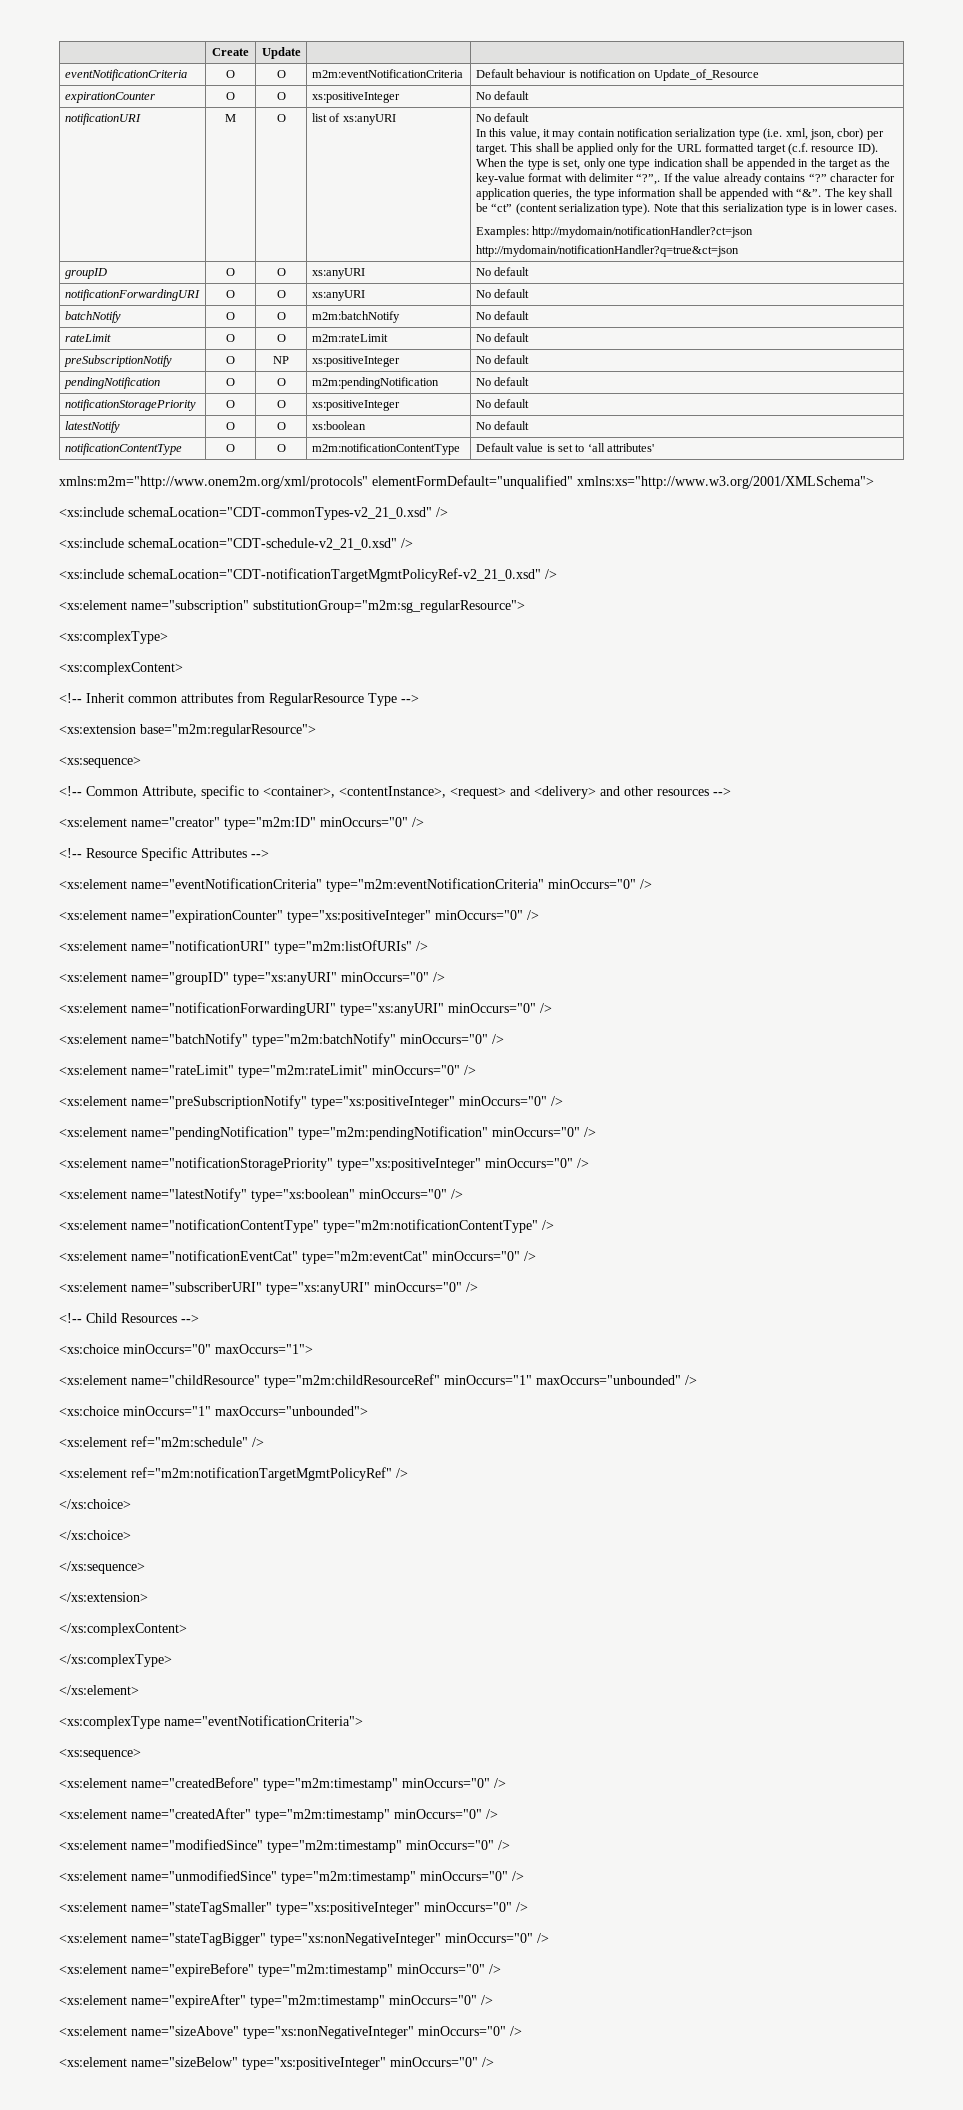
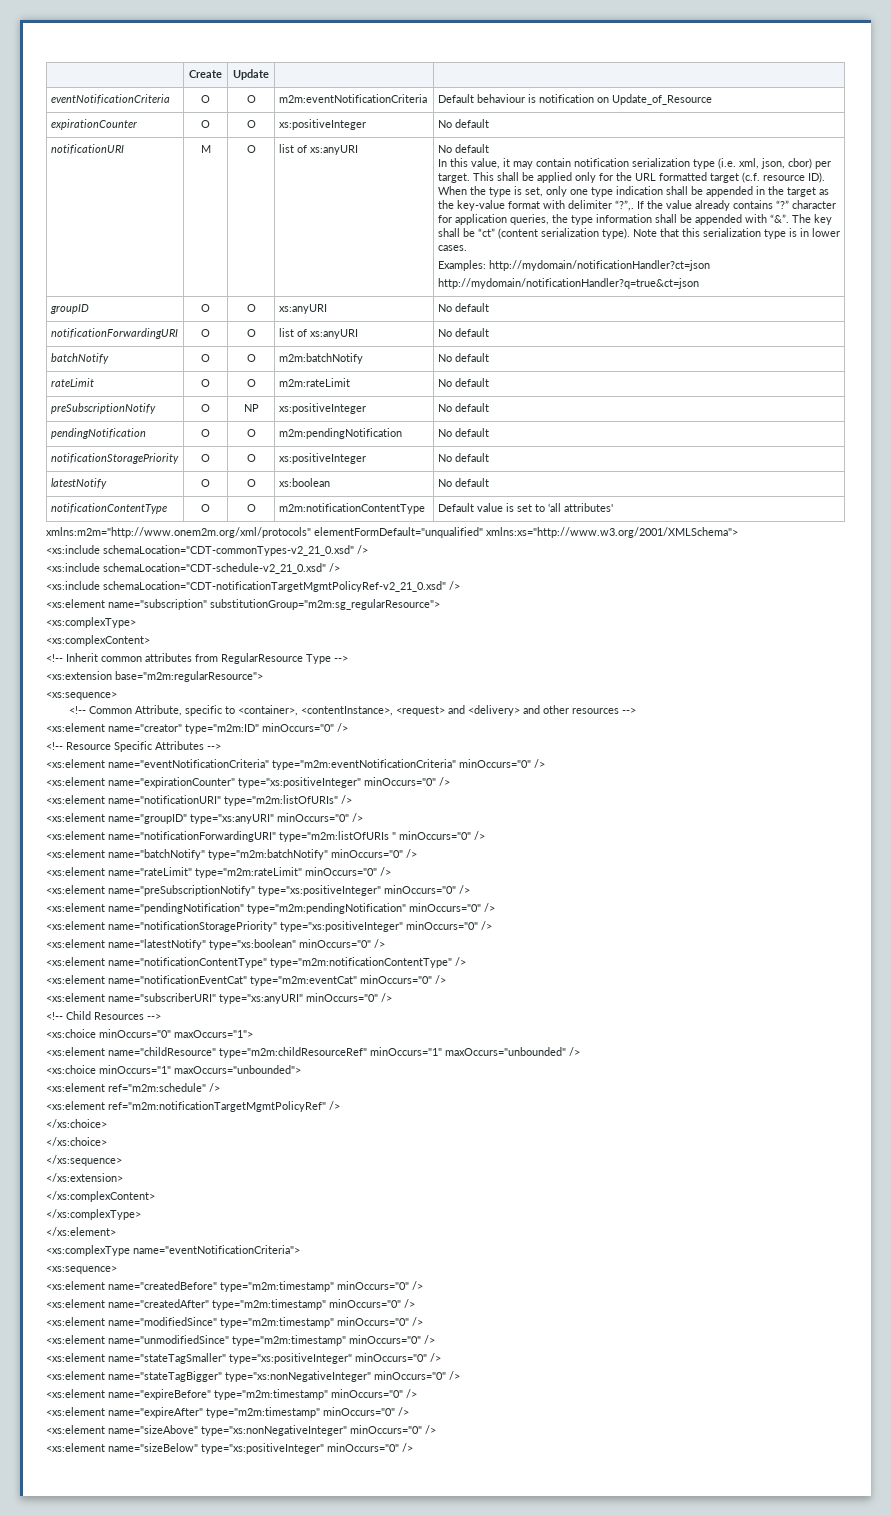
- notificationForwardingURI | O | O | xs:anyURI | No default
+ notificationForwardingURI | O | O | list of xs:anyURI | No default
- <xs:element name="notificationForwardingURI" type="xs:anyURI" minOccurs="0" />
+ <xs:element name="notificationForwardingURI" type="m2m:listOfURIs " minOccurs="0" />

